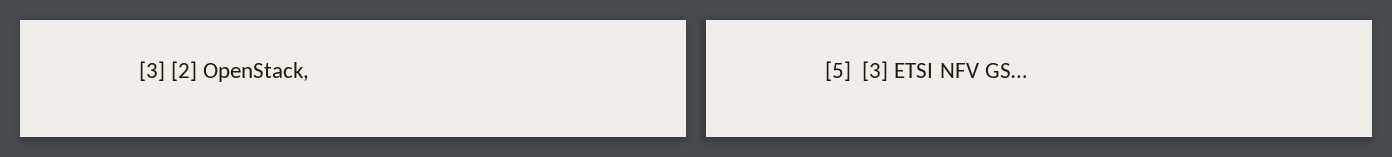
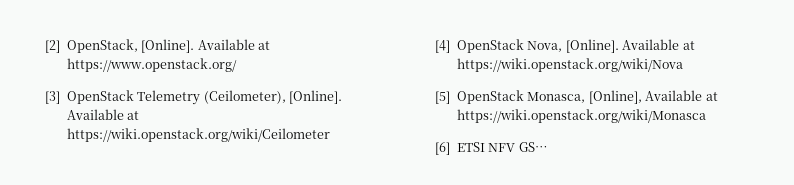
- [3] [2] OpenStack,
- [5] [3] ETSI NFV GS…
+ [2] OpenStack, [Online]. Available at https://www.openstack.org/
+ [3] OpenStack Telemetry (Ceilometer), [Online]. Available at https://wiki.openstack.org/wiki/Ceilometer
+ [4] OpenStack Nova, [Online]. Available at https://wiki.openstack.org/wiki/Nova
+ [5] OpenStack Monasca, [Online], Available at https://wiki.openstack.org/wiki/Monasca
+ [6] ETSI NFV GS…

